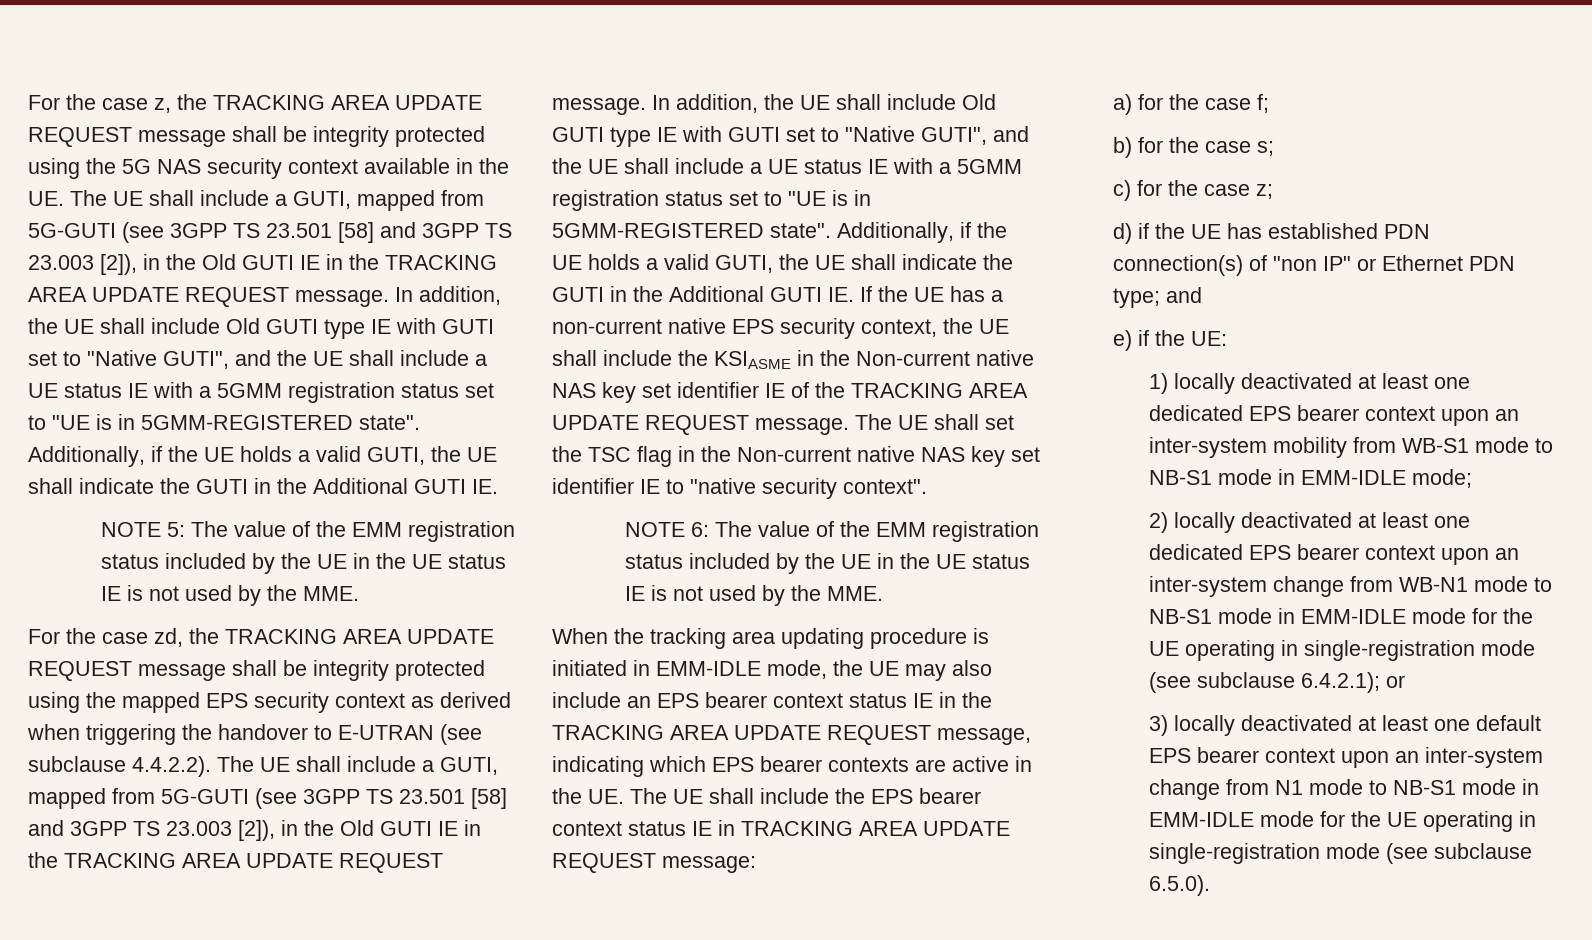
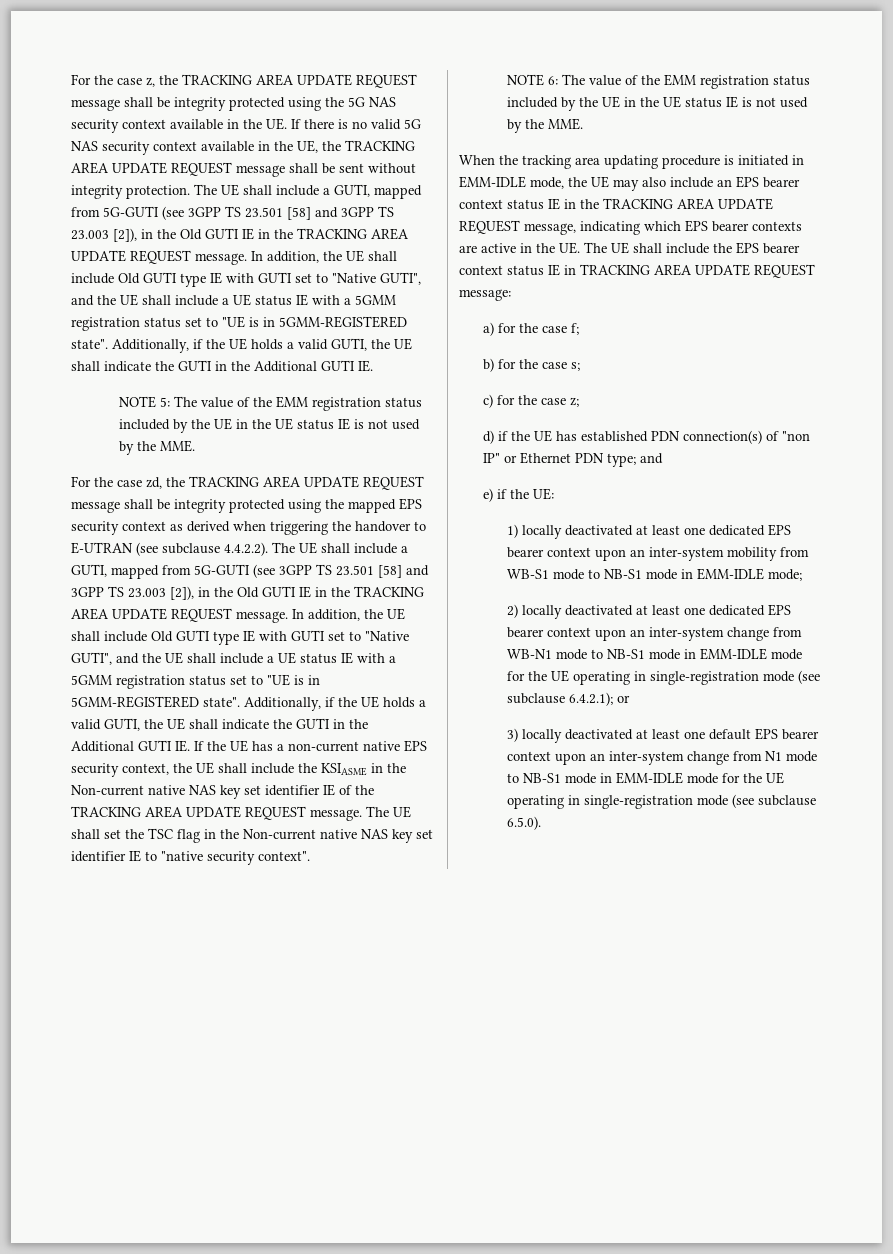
- For the case z, the TRACKING AREA UPDATE REQUEST message shall be integrity protected using the 5G NAS security context available in the UE. The UE shall include a GUTI, mapped from 5G-GUTI (see 3GPP TS 23.501 [58] and 3GPP TS 23.003 [2]), in the Old GUTI IE in the TRACKING AREA UPDATE REQUEST message.
+ For the case z, the TRACKING AREA UPDATE REQUEST message shall be integrity protected using the 5G NAS security context available in the UE. If there is no valid 5G NAS security context available in the UE, the TRACKING AREA UPDATE REQUEST message shall be sent without integrity protection. The UE shall include a GUTI, mapped from 5G-GUTI (see 3GPP TS 23.501 [58] and 3GPP TS 23.003 [2]), in the Old GUTI IE in the TRACKING AREA UPDATE REQUEST message.

